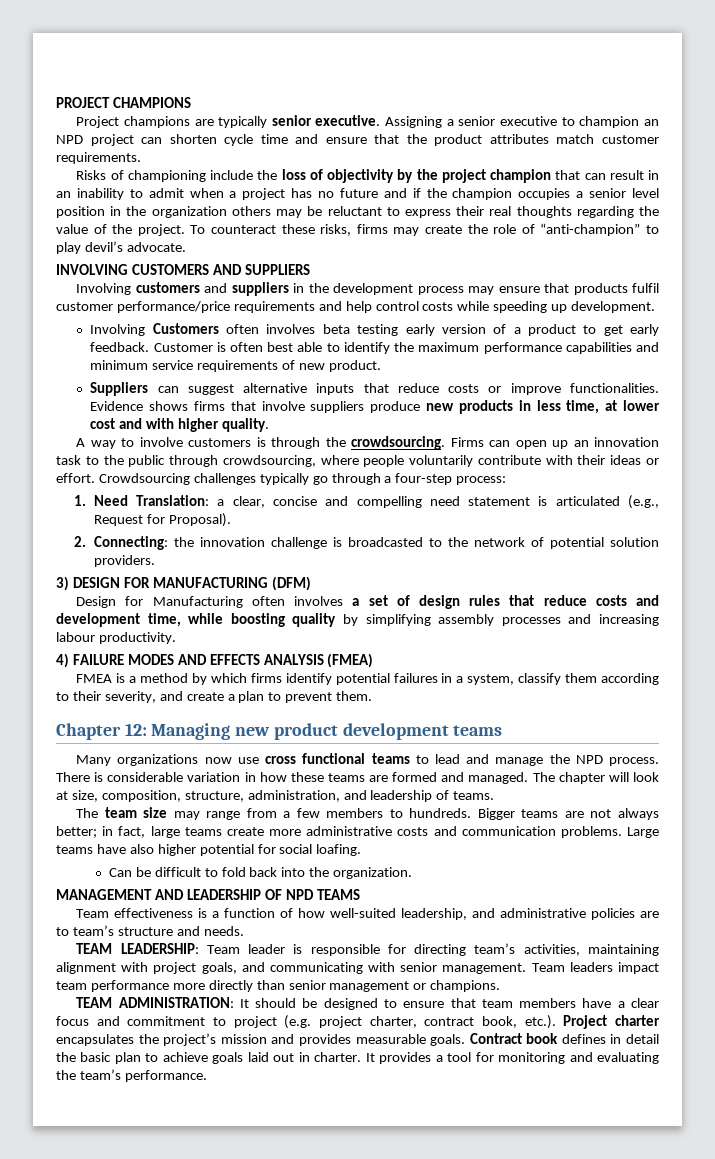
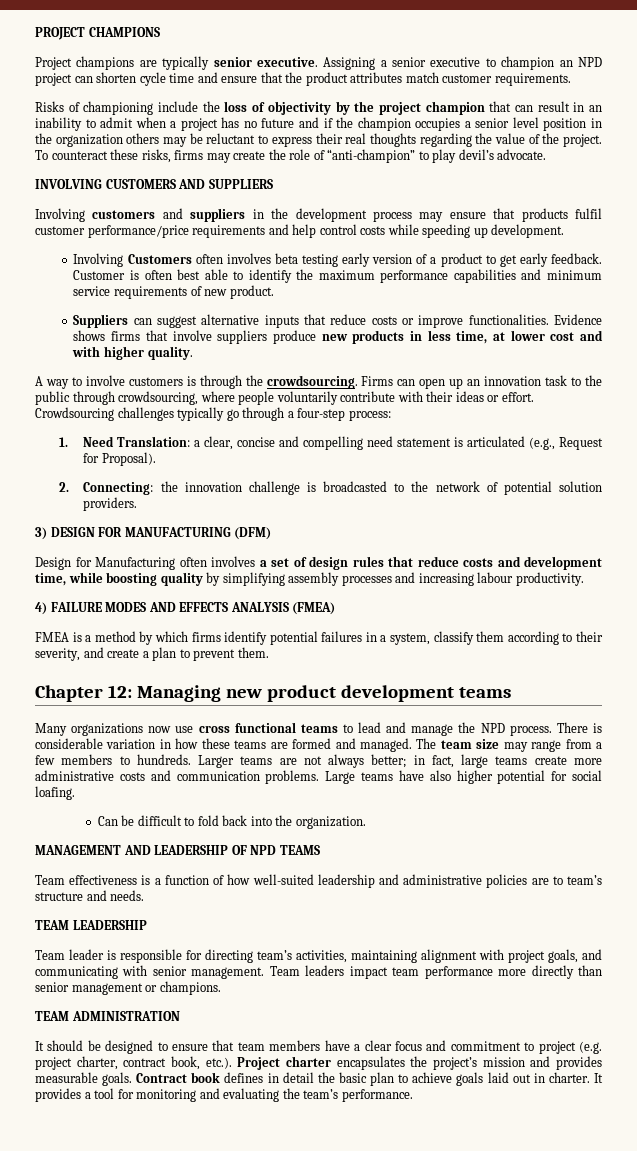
- The chapter will look at size, composition, structure, administration, and leadership of teams.
- Bigger teams are not always better; in fact, large teams create more administrative costs and communication problems.
+ Larger teams are not always better; in fact, large teams create more administrative costs and communication problems.
- Team effectiveness is a function of how well-suited leadership, and administrative policies are to team’s structure and needs.
+ Team effectiveness is a function of how well-suited leadership and administrative policies are to team’s structure and needs.
- TEAM LEADERSHIP: Team leader is responsible for directing team’s activities, maintaining alignment with project goals, and communicating with senior management.
+ TEAM LEADERSHIP
+ Team leader is responsible for directing team’s activities, maintaining alignment with project goals, and communicating with senior management.
- TEAM ADMINISTRATION: It should be designed to ensure that team members have a clear focus and commitment to project (e.g. project charter, contract book, etc.). Project charter encapsulates the project’s mission and provides measurable goals.
+ TEAM ADMINISTRATION
+ It should be designed to ensure that team members have a clear focus and commitment to project (e.g. project charter, contract book, etc.). Project charter encapsulates the project’s mission and provides measurable goals.

